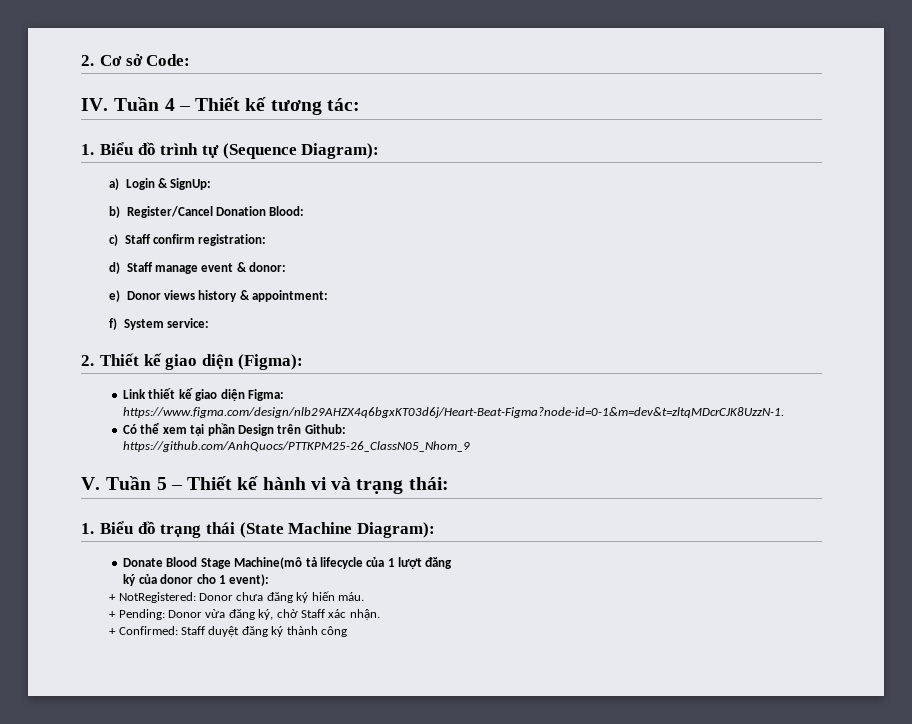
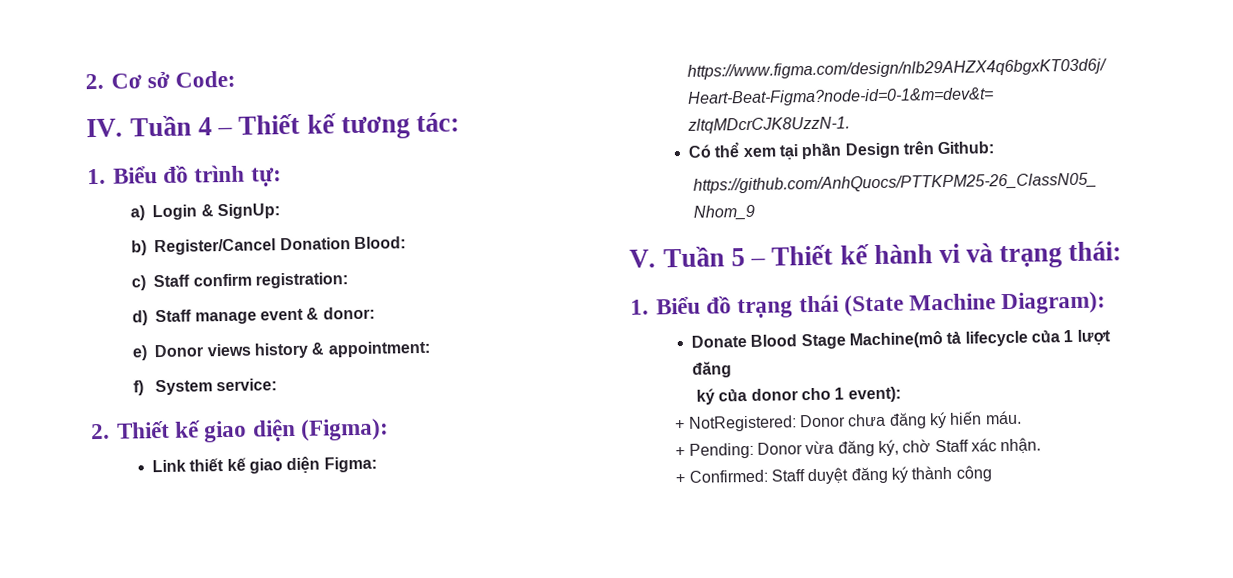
- 1. Biểu đồ trình tự (Sequence Diagram):
+ 1. Biểu đồ trình tự:

